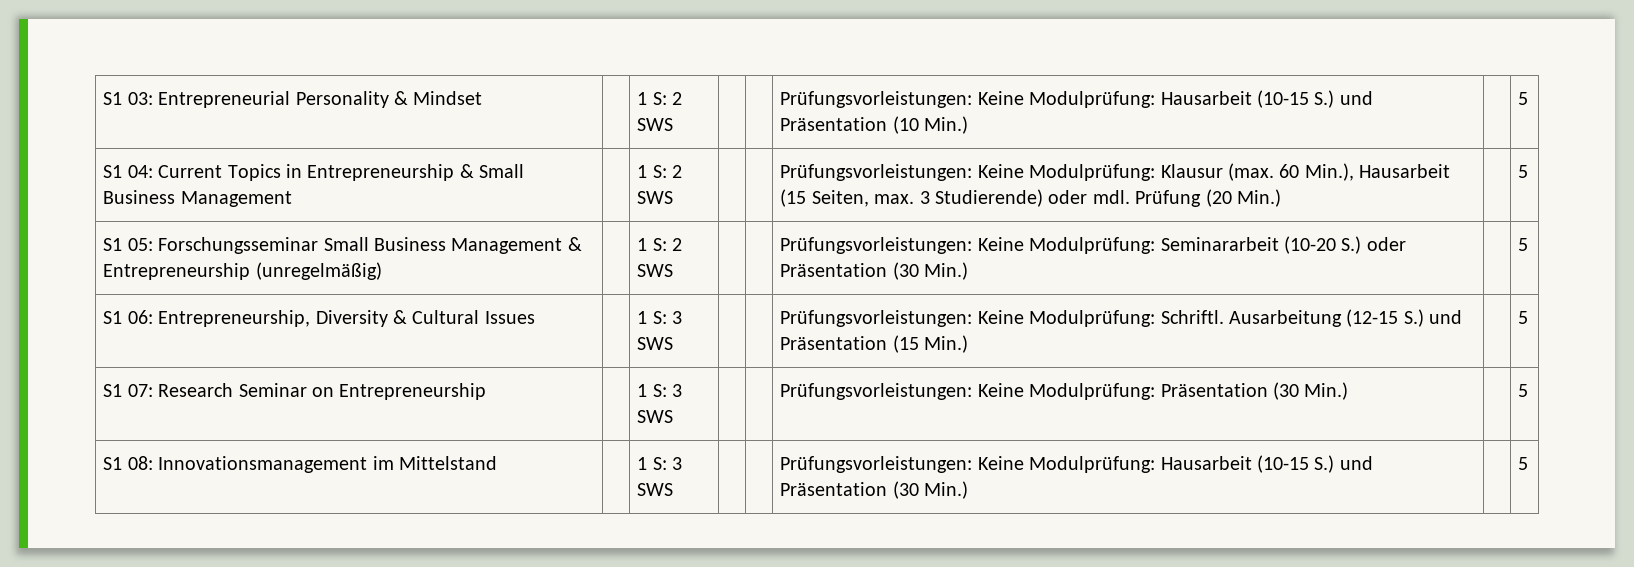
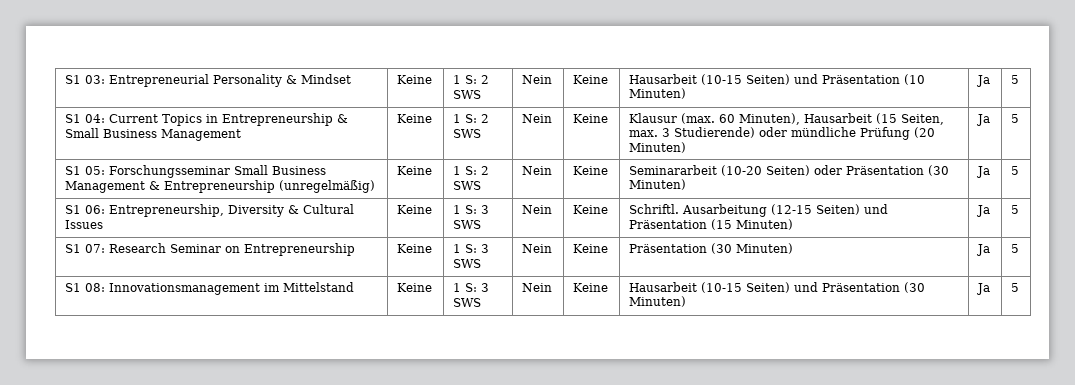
- S1 03: Entrepreneurial Personality & Mindset | | 1 S: 2 SWS | | | Prüfungsvorleistungen: Keine Modulprüfung: Hausarbeit (10-15 S.) und Präsentation (10 Min.) | | 5
+ S1 03: Entrepreneurial Personality & Mindset | Keine | 1 S: 2 SWS | Nein | Keine | Hausarbeit (10-15 Seiten) und Präsentation (10 Minuten) | Ja | 5
- S1 04: Current Topics in Entrepreneurship & Small Business Management | | 1 S: 2 SWS | | | Prüfungsvorleistungen: Keine Modulprüfung: Klausur (max. 60 Min.), Hausarbeit (15 Seiten, max. 3 Studierende) oder mdl. Prüfung (20 Min.) | | 5
+ S1 04: Current Topics in Entrepreneurship & Small Business Management | Keine | 1 S: 2 SWS | Nein | Keine | Klausur (max. 60 Minuten), Hausarbeit (15 Seiten, max. 3 Studierende) oder mündliche Prüfung (20 Minuten) | Ja | 5
- S1 05: Forschungsseminar Small Business Management & Entrepreneurship (unregelmäßig) | | 1 S: 2 SWS | | | Prüfungsvorleistungen: Keine Modulprüfung: Seminararbeit (10-20 S.) oder Präsentation (30 Min.) | | 5
+ S1 05: Forschungsseminar Small Business Management & Entrepreneurship (unregelmäßig) | Keine | 1 S: 2 SWS | Nein | Keine | Seminararbeit (10-20 Seiten) oder Präsentation (30 Minuten) | Ja | 5
- S1 06: Entrepreneurship, Diversity & Cultural Issues | | 1 S: 3 SWS | | | Prüfungsvorleistungen: Keine Modulprüfung: Schriftl. Ausarbeitung (12-15 S.) und Präsentation (15 Min.) | | 5
+ S1 06: Entrepreneurship, Diversity & Cultural Issues | Keine | 1 S: 3 SWS | Nein | Keine | Schriftl. Ausarbeitung (12-15 Seiten) und Präsentation (15 Minuten) | Ja | 5
- S1 07: Research Seminar on Entrepreneurship | | 1 S: 3 SWS | | | Prüfungsvorleistungen: Keine Modulprüfung: Präsentation (30 Min.) | | 5
+ S1 07: Research Seminar on Entrepreneurship | Keine | 1 S: 3 SWS | Nein | Keine | Präsentation (30 Minuten) | Ja | 5
- S1 08: Innovationsmanagement im Mittelstand | | 1 S: 3 SWS | | | Prüfungsvorleistungen: Keine Modulprüfung: Hausarbeit (10-15 S.) und Präsentation (30 Min.) | | 5
+ S1 08: Innovationsmanagement im Mittelstand | Keine | 1 S: 3 SWS | Nein | Keine | Hausarbeit (10-15 Seiten) und Präsentation (30 Minuten) | Ja | 5

